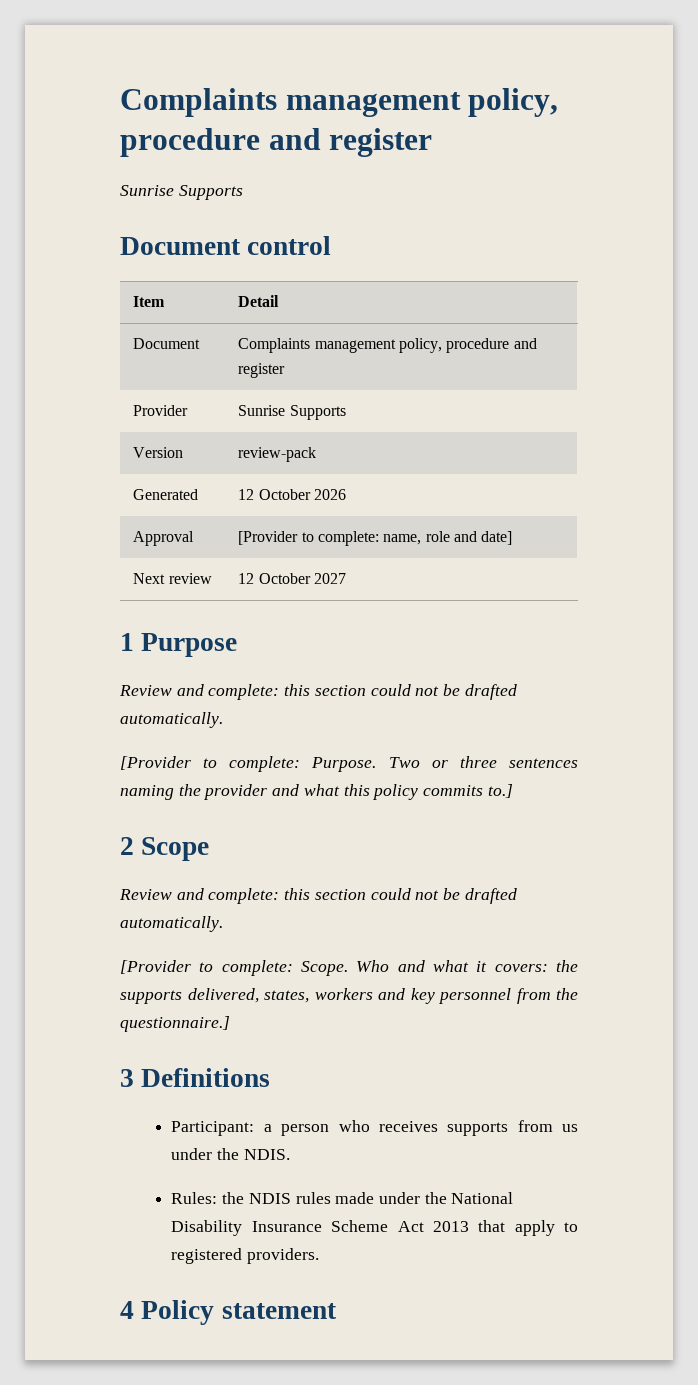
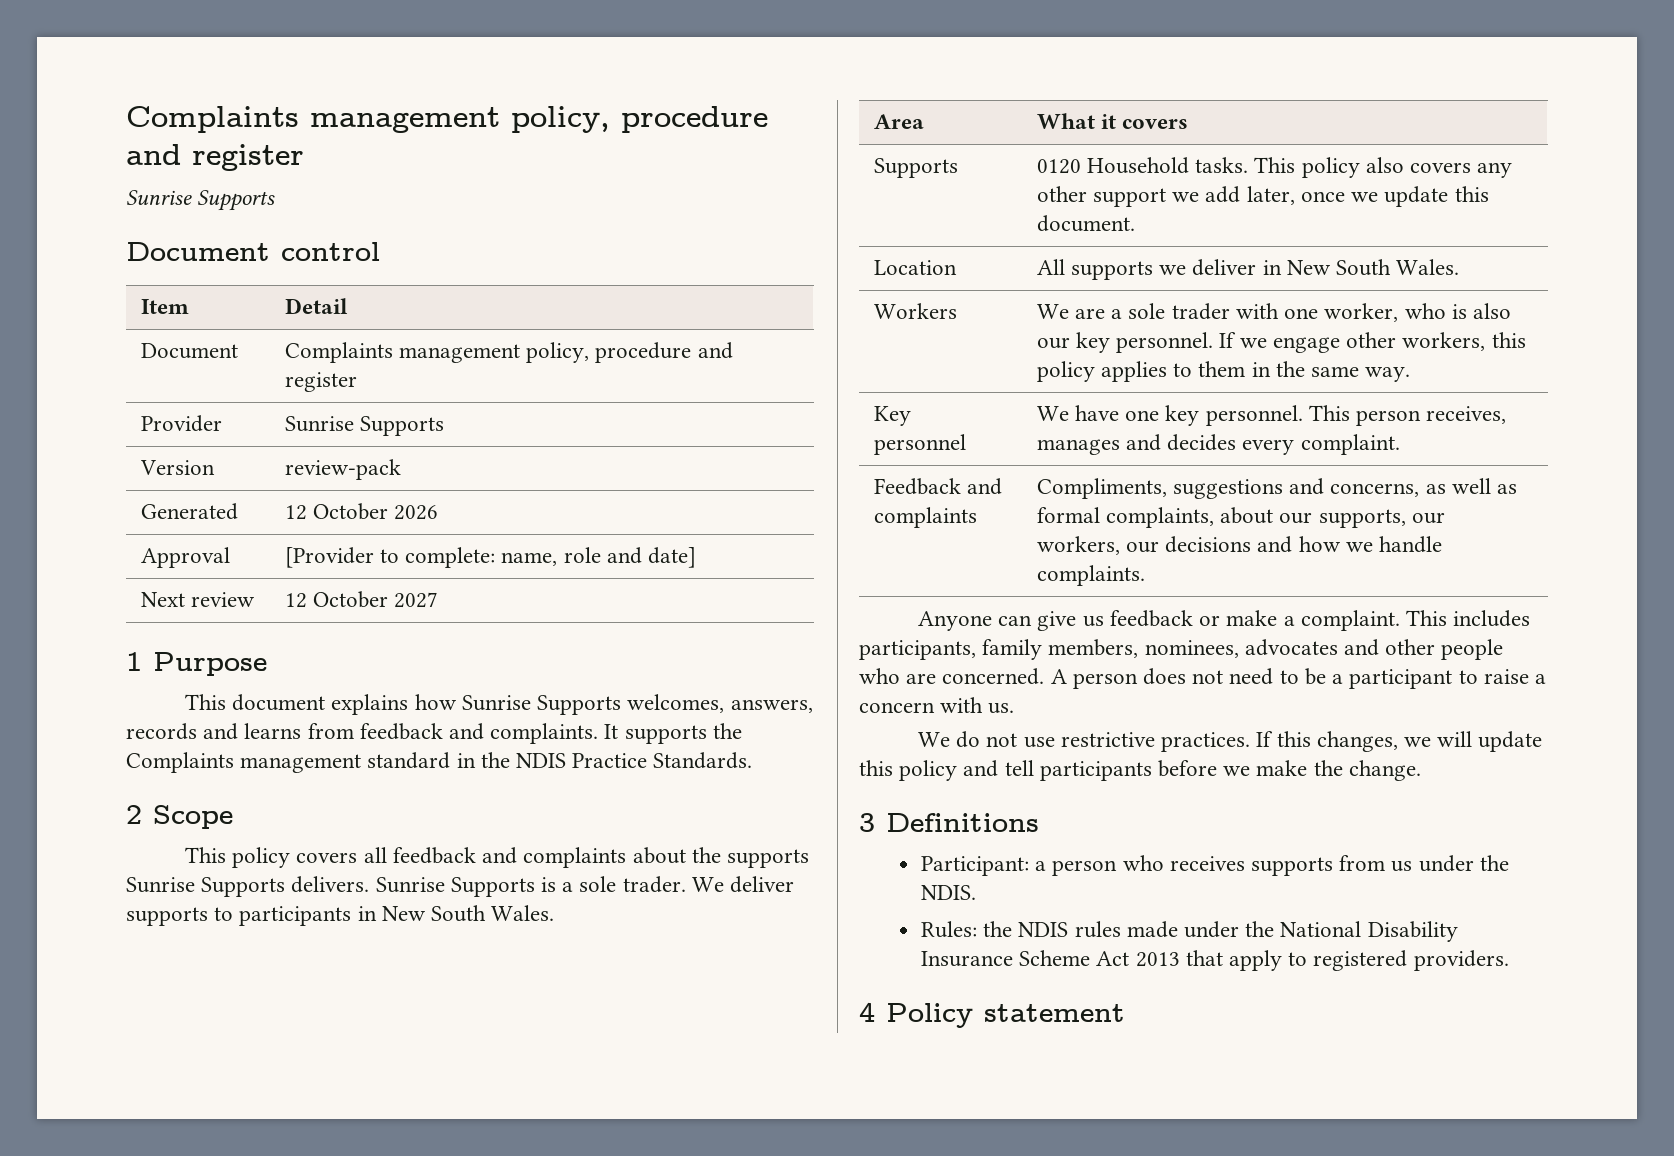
  1 Purpose
- Review and complete: this section could not be drafted automatically.
- [Provider to complete: Purpose. Two or three sentences naming the provider and what this policy commits to.]
+ This document explains how Sunrise Supports welcomes, answers, records and learns from feedback and complaints. It supports the Complaints management standard in the NDIS Practice Standards.
  2 Scope
- Review and complete: this section could not be drafted automatically.
- [Provider to complete: Scope. Who and what it covers: the supports delivered, states, workers and key personnel from the questionnaire.]
+ This policy covers all feedback and complaints about the supports Sunrise Supports delivers. Sunrise Supports is a sole trader. We deliver supports to participants in New South Wales.
+ Area | What it covers
+ Supports | 0120 Household tasks. This policy also covers any other support we add later, once we update this document.
+ Location | All supports we deliver in New South Wales.
+ Workers | We are a sole trader with one worker, who is also our key personnel. If we engage other workers, this policy applies to them in the same way.
+ Key personnel | We have one key personnel. This person receives, manages and decides every complaint.
+ Feedback and complaints | Compliments, suggestions and concerns, as well as formal complaints, about our supports, our workers, our decisions and how we handle complaints.
+ Anyone can give us feedback or make a complaint. This includes participants, family members, nominees, advocates and other people who are concerned. A person does not need to be a participant to raise a concern with us.
+ We do not use restrictive practices. If this changes, we will update this policy and tell participants before we make the change.

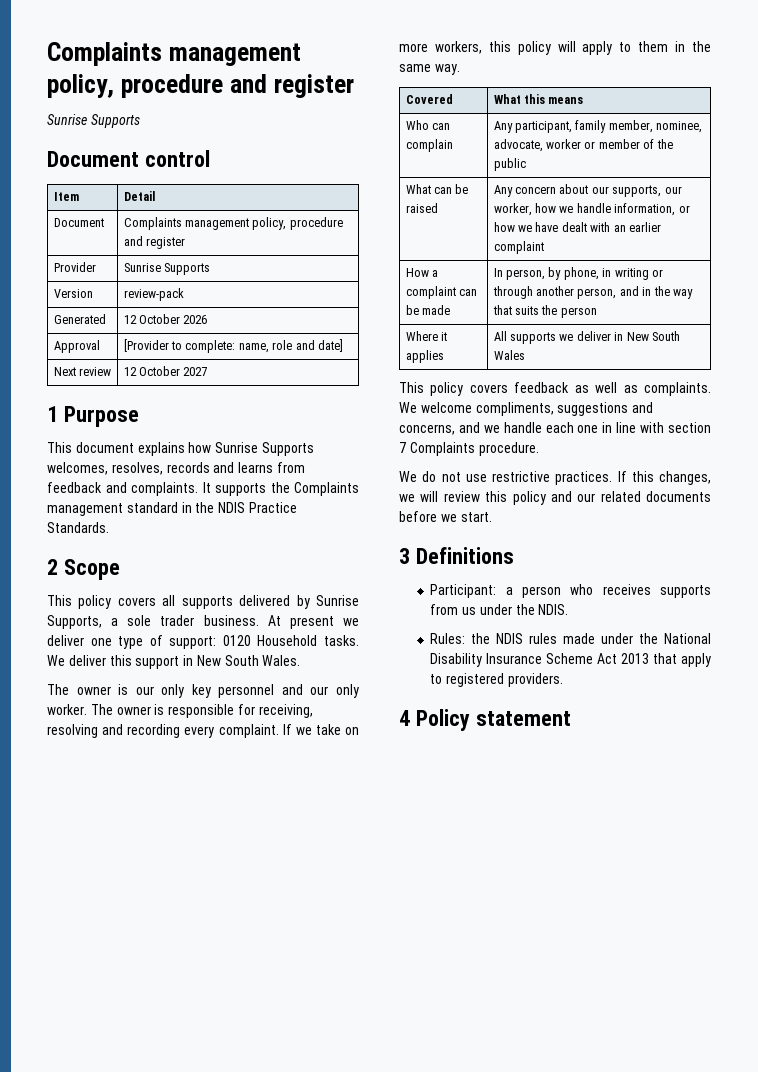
- This document explains how Sunrise Supports welcomes, answers, records and learns from feedback and complaints.
+ This document explains how Sunrise Supports welcomes, resolves, records and learns from feedback and complaints.
- This policy covers all feedback and complaints about the supports Sunrise Supports delivers. Sunrise Supports is a sole trader. We deliver supports to participants in New South Wales.
- Area | What it covers
- Supports | 0120 Household tasks. This policy also covers any other support we add later, once we update this document.
- Location | All supports we deliver in New South Wales.
- Workers | We are a sole trader with one worker, who is also our key personnel. If we engage other workers, this policy applies to them in the same way.
- Key personnel | We have one key personnel. This person receives, manages and decides every complaint.
- Feedback and complaints | Compliments, suggestions and concerns, as well as formal complaints, about our supports, our workers, our decisions and how we handle complaints.
- Anyone can give us feedback or make a complaint. This includes participants, family members, nominees, advocates and other people who are concerned. A person does not need to be a participant to raise a concern with us.
+ This policy covers all supports delivered by Sunrise Supports, a sole trader business. At present we deliver one type of support: 0120 Household tasks. We deliver this support in New South Wales.
+ The owner is our only key personnel and our only worker. The owner is responsible for receiving, resolving and recording every complaint. If we take on more workers, this policy will apply to them in the same way.
+ Covered | What this means
+ Who can complain | Any participant, family member, nominee, advocate, worker or member of the public
+ What can be raised | Any concern about our supports, our worker, how we handle information, or how we have dealt with an earlier complaint
+ How a complaint can be made | In person, by phone, in writing or through another person, and in the way that suits the person
+ Where it applies | All supports we deliver in New South Wales
+ This policy covers feedback as well as complaints. We welcome compliments, suggestions and concerns, and we handle each one in line with section 7 Complaints procedure.
- If this changes, we will update this policy and tell participants before we make the change.
+ If this changes, we will review this policy and our related documents before we start.

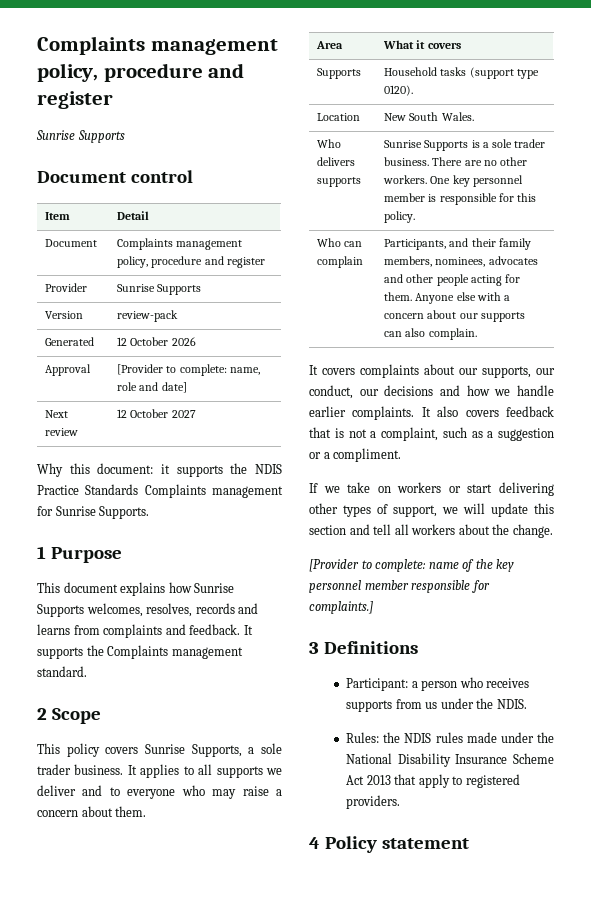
+ Why this document: it supports the NDIS Practice Standards Complaints management for Sunrise Supports.
- This document explains how Sunrise Supports welcomes, resolves, records and learns from feedback and complaints.
+ This document explains how Sunrise Supports welcomes, resolves, records and learns from complaints and feedback.
- It supports the Complaints management standard in the NDIS Practice Standards.
+ It supports the Complaints management standard.
- This policy covers all supports delivered by Sunrise Supports, a sole trader business.
+ This policy covers Sunrise Supports, a sole trader business.
- At present we deliver one type of support: 0120 Household tasks. We deliver this support in New South Wales.
- The owner is our only key personnel and our only worker. The owner is responsible for receiving, resolving and recording every complaint. If we take on more workers, this policy will apply to them in the same way.
- Covered | What this means
- Who can complain | Any participant, family member, nominee, advocate, worker or member of the public
- What can be raised | Any concern about our supports, our worker, how we handle information, or how we have dealt with an earlier complaint
- How a complaint can be made | In person, by phone, in writing or through another person, and in the way that suits the person
- Where it applies | All supports we deliver in New South Wales
- This policy covers feedback as well as complaints. We welcome compliments, suggestions and concerns, and we handle each one in line with section 7 Complaints procedure.
- We do not use restrictive practices. If this changes, we will review this policy and our related documents before we start.
+ It applies to all supports we deliver and to everyone who may raise a concern about them.
+ Area | What it covers
+ Supports | Household tasks (support type 0120).
+ Location | New South Wales.
+ Who delivers supports | Sunrise Supports is a sole trader business. There are no other workers. One key personnel member is responsible for this policy.
+ Who can complain | Participants, and their family members, nominees, advocates and other people acting for them. Anyone else with a concern about our supports can also complain.
+ It covers complaints about our supports, our conduct, our decisions and how we handle earlier complaints. It also covers feedback that is not a complaint, such as a suggestion or a compliment.
+ If we take on workers or start delivering other types of support, we will update this section and tell all workers about the change.
+ [Provider to complete: name of the key personnel member responsible for complaints.]

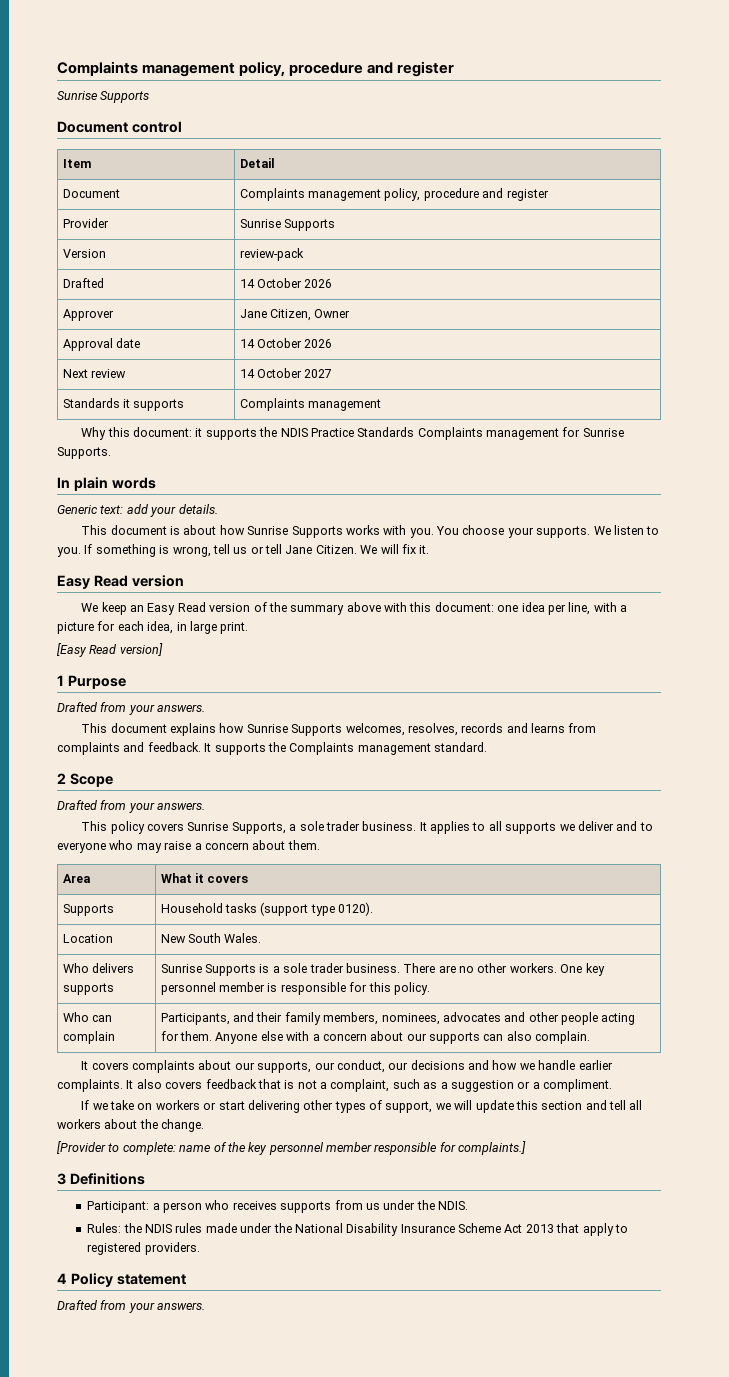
- Generated | 12 October 2026
- Approval | [Provider to complete: name, role and date]
+ Drafted | 14 October 2026
+ Approver | Jane Citizen, Owner
+ Approval date | 14 October 2026
- Next review | 12 October 2027
+ Next review | 14 October 2027
+ Standards it supports | Complaints management
+ In plain words
+ Generic text: add your details.
+ This document is about how Sunrise Supports works with you. You choose your supports. We listen to you. If something is wrong, tell us or tell Jane Citizen. We will fix it.
+ Easy Read version
+ We keep an Easy Read version of the summary above with this document: one idea per line, with a picture for each idea, in large print.
+ [Easy Read version]
  1 Purpose
+ Drafted from your answers.
  2 Scope
+ Drafted from your answers.
  4 Policy statement
+ Drafted from your answers.

